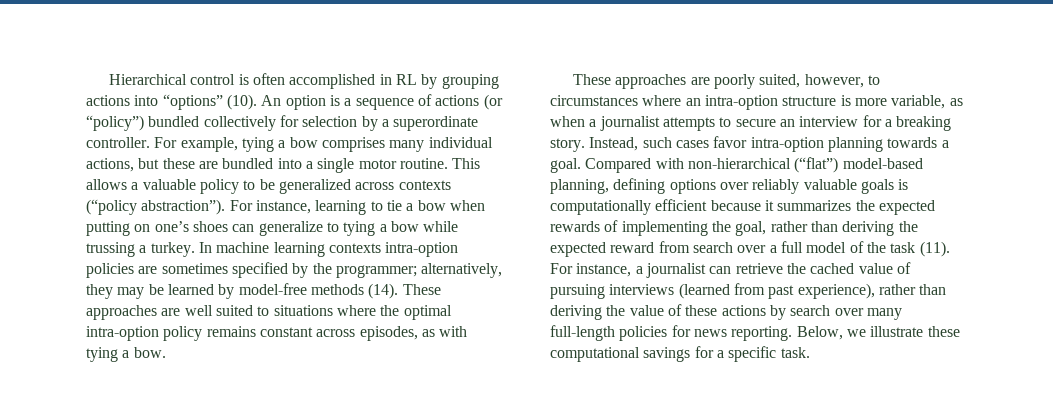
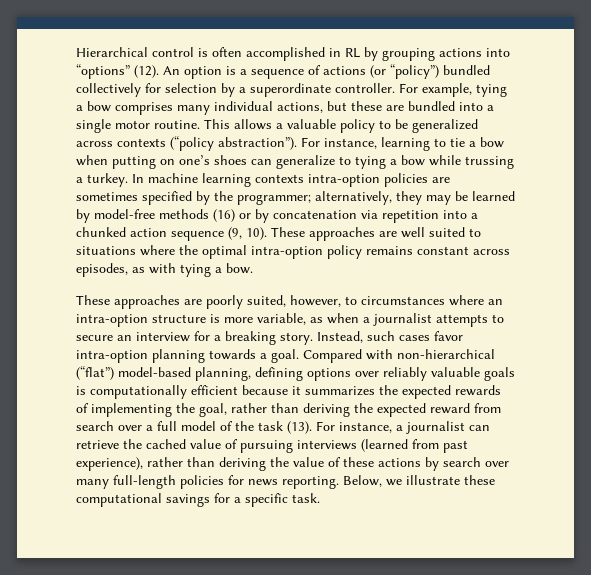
- Hierarchical control is often accomplished in RL by grouping actions into “options” (10).
+ Hierarchical control is often accomplished in RL by grouping actions into “options” (12).
- In machine learning contexts intra-option policies are sometimes specified by the programmer; alternatively, they may be learned by model-free methods (14).
+ In machine learning contexts intra-option policies are sometimes specified by the programmer; alternatively, they may be learned by model-free methods (16) or by concatenation via repetition into a chunked action sequence (9, 10).
- Compared with non-hierarchical (“flat”) model-based planning, defining options over reliably valuable goals is computationally efficient because it summarizes the expected rewards of implementing the goal, rather than deriving the expected reward from search over a full model of the task (11).
+ Compared with non-hierarchical (“flat”) model-based planning, defining options over reliably valuable goals is computationally efficient because it summarizes the expected rewards of implementing the goal, rather than deriving the expected reward from search over a full model of the task (13).

